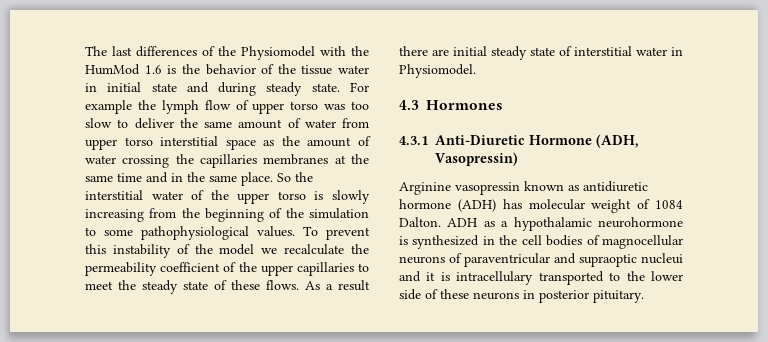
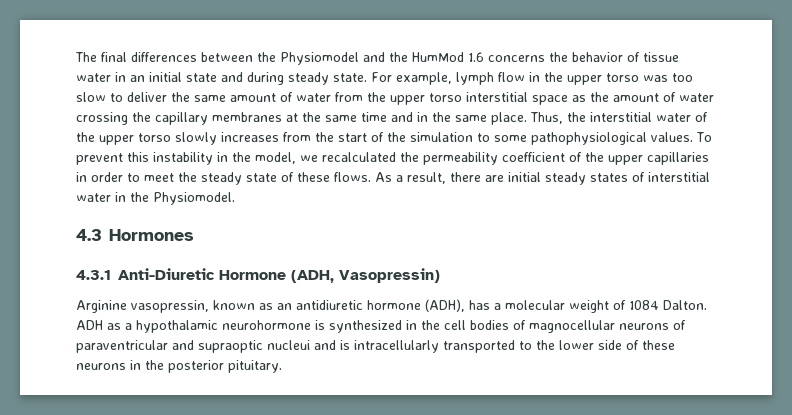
- The last differences of the Physiomodel with the HumMod 1.6 is the behavior of the tissue water in initial state and during steady state.
+ The final differences between the Physiomodel and the HumMod 1.6 concerns the behavior of tissue water in an initial state and during steady state.
- For example the lymph flow of upper torso was too slow to deliver the same amount of water from upper torso interstitial space as the amount of water crossing the capillaries membranes at the same time and in the same place.
+ For example, lymph flow in the upper torso was too slow to deliver the same amount of water from the upper torso interstitial space as the amount of water crossing the capillary membranes at the same time and in the same place.
- So the interstitial water of the upper torso is slowly increasing from the beginning of the simulation to some pathophysiological values.
+ Thus, the interstitial water of the upper torso slowly increases from the start of the simulation to some pathophysiological values.
- To prevent this instability of the model we recalculate the permeability coefficient of the upper capillaries to meet the steady state of these flows.
+ To prevent this instability in the model, we recalculated the permeability coefficient of the upper capillaries in order to meet the steady state of these flows.
- As a result there are initial steady state of interstitial water in Physiomodel.
+ As a result, there are initial steady states of interstitial water in the Physiomodel.
- Arginine vasopressin known as antidiuretic hormone (ADH) has molecular weight of 1084 Dalton.
+ Arginine vasopressin, known as an antidiuretic hormone (ADH), has a molecular weight of 1084 Dalton.
- ADH as a hypothalamic neurohormone is synthesized in the cell bodies of magnocellular neurons of paraventricular and supraoptic nucleui and it is intracellulary transported to the lower side of these neurons in posterior pituitary.
+ ADH as a hypothalamic neurohormone is synthesized in the cell bodies of magnocellular neurons of paraventricular and supraoptic nucleui and is intracellularly transported to the lower side of these neurons in the posterior pituitary.

